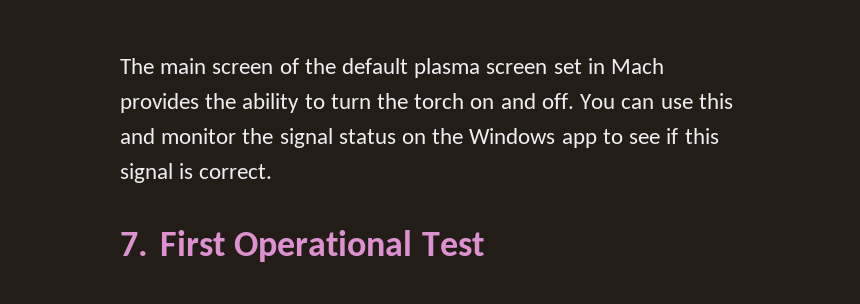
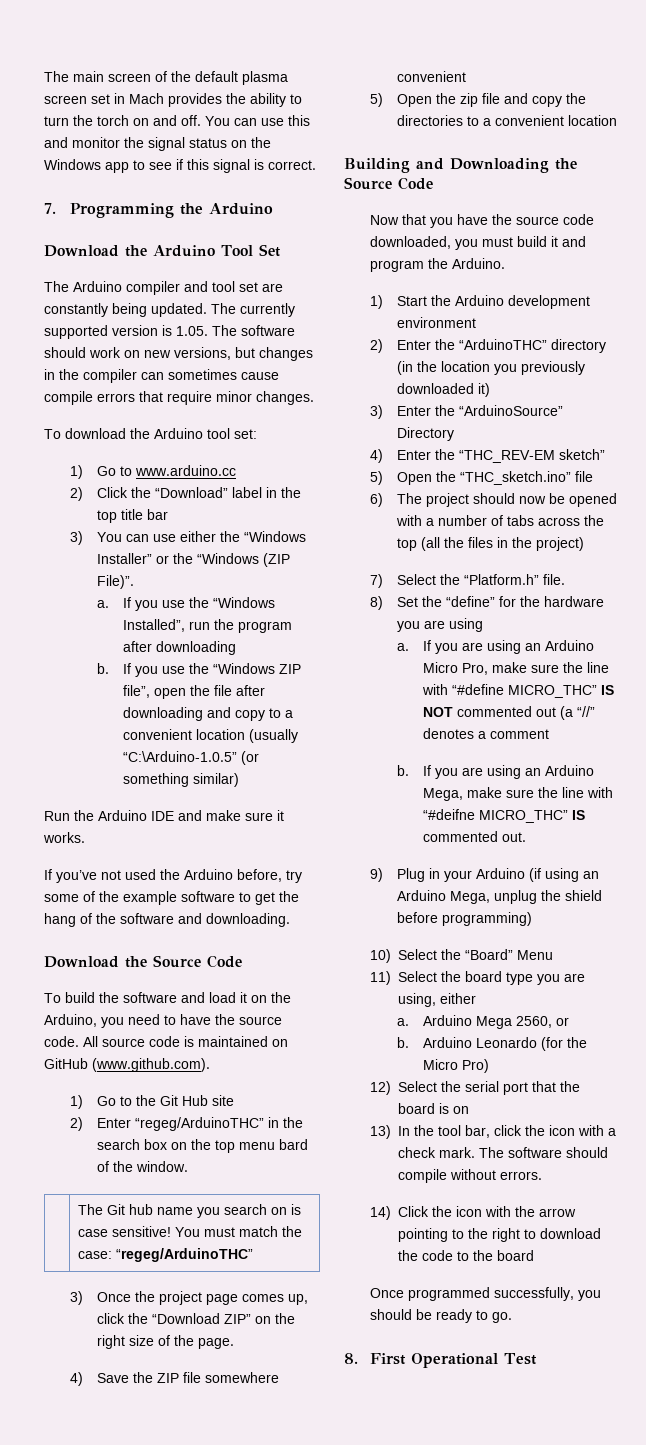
- 7. First Operational Test
+ 7. Programming the Arduino
+ Download the Arduino Tool Set
+ The Arduino compiler and tool set are constantly being updated. The currently supported version is 1.05. The software should work on new versions, but changes in the compiler can sometimes cause compile errors that require minor changes.
+ To download the Arduino tool set:
+ 1) Go to www.arduino.cc
+ 2) Click the “Download” label in the top title bar
+ 3) You can use either the “Windows Installer” or the “Windows (ZIP File)”.
+ a. If you use the “Windows Installed”, run the program after downloading
+ b. If you use the “Windows ZIP file”, open the file after downloading and copy to a convenient location (usually “C:\Arduino-1.0.5” (or something similar)
+ Run the Arduino IDE and make sure it works.
+ If you’ve not used the Arduino before, try some of the example software to get the hang of the software and downloading.
+ Download the Source Code
+ To build the software and load it on the Arduino, you need to have the source code. All source code is maintained on GitHub (www.github.com).
+ 1) Go to the Git Hub site
+ 2) Enter “regeg/ArduinoTHC” in the search box on the top menu bard of the window.
+ | The Git hub name you search on is case sensitive! You must match the case: “regeg/ArduinoTHC”
+ 3) Once the project page comes up, click the “Download ZIP” on the right size of the page.
+ 4) Save the ZIP file somewhere convenient
+ 5) Open the zip file and copy the directories to a convenient location
+ Building and Downloading the Source Code
+ Now that you have the source code downloaded, you must build it and program the Arduino.
+ 1) Start the Arduino development environment
+ 2) Enter the “ArduinoTHC” directory (in the location you previously downloaded it)
+ 3) Enter the “ArduinoSource” Directory
+ 4) Enter the “THC_REV-EM sketch”
+ 5) Open the “THC_sketch.ino” file
+ 6) The project should now be opened with a number of tabs across the top (all the files in the project)
+ 7) Select the “Platform.h” file.
+ 8) Set the “define” for the hardware you are using
+ a. If you are using an Arduino Micro Pro, make sure the line with “#define MICRO_THC” IS NOT commented out (a “//” denotes a comment
+ b. If you are using an Arduino Mega, make sure the line with “#deifne MICRO_THC” IS commented out.
+ 9) Plug in your Arduino (if using an Arduino Mega, unplug the shield before programming)
+ 10) Select the “Board” Menu
+ 11) Select the board type you are using, either
+ a. Arduino Mega 2560, or
+ b. Arduino Leonardo (for the Micro Pro)
+ 12) Select the serial port that the board is on
+ 13) In the tool bar, click the icon with a check mark. The software should compile without errors.
+ 14) Click the icon with the arrow pointing to the right to download the code to the board
+ Once programmed successfully, you should be ready to go.
+ 8. First Operational Test

